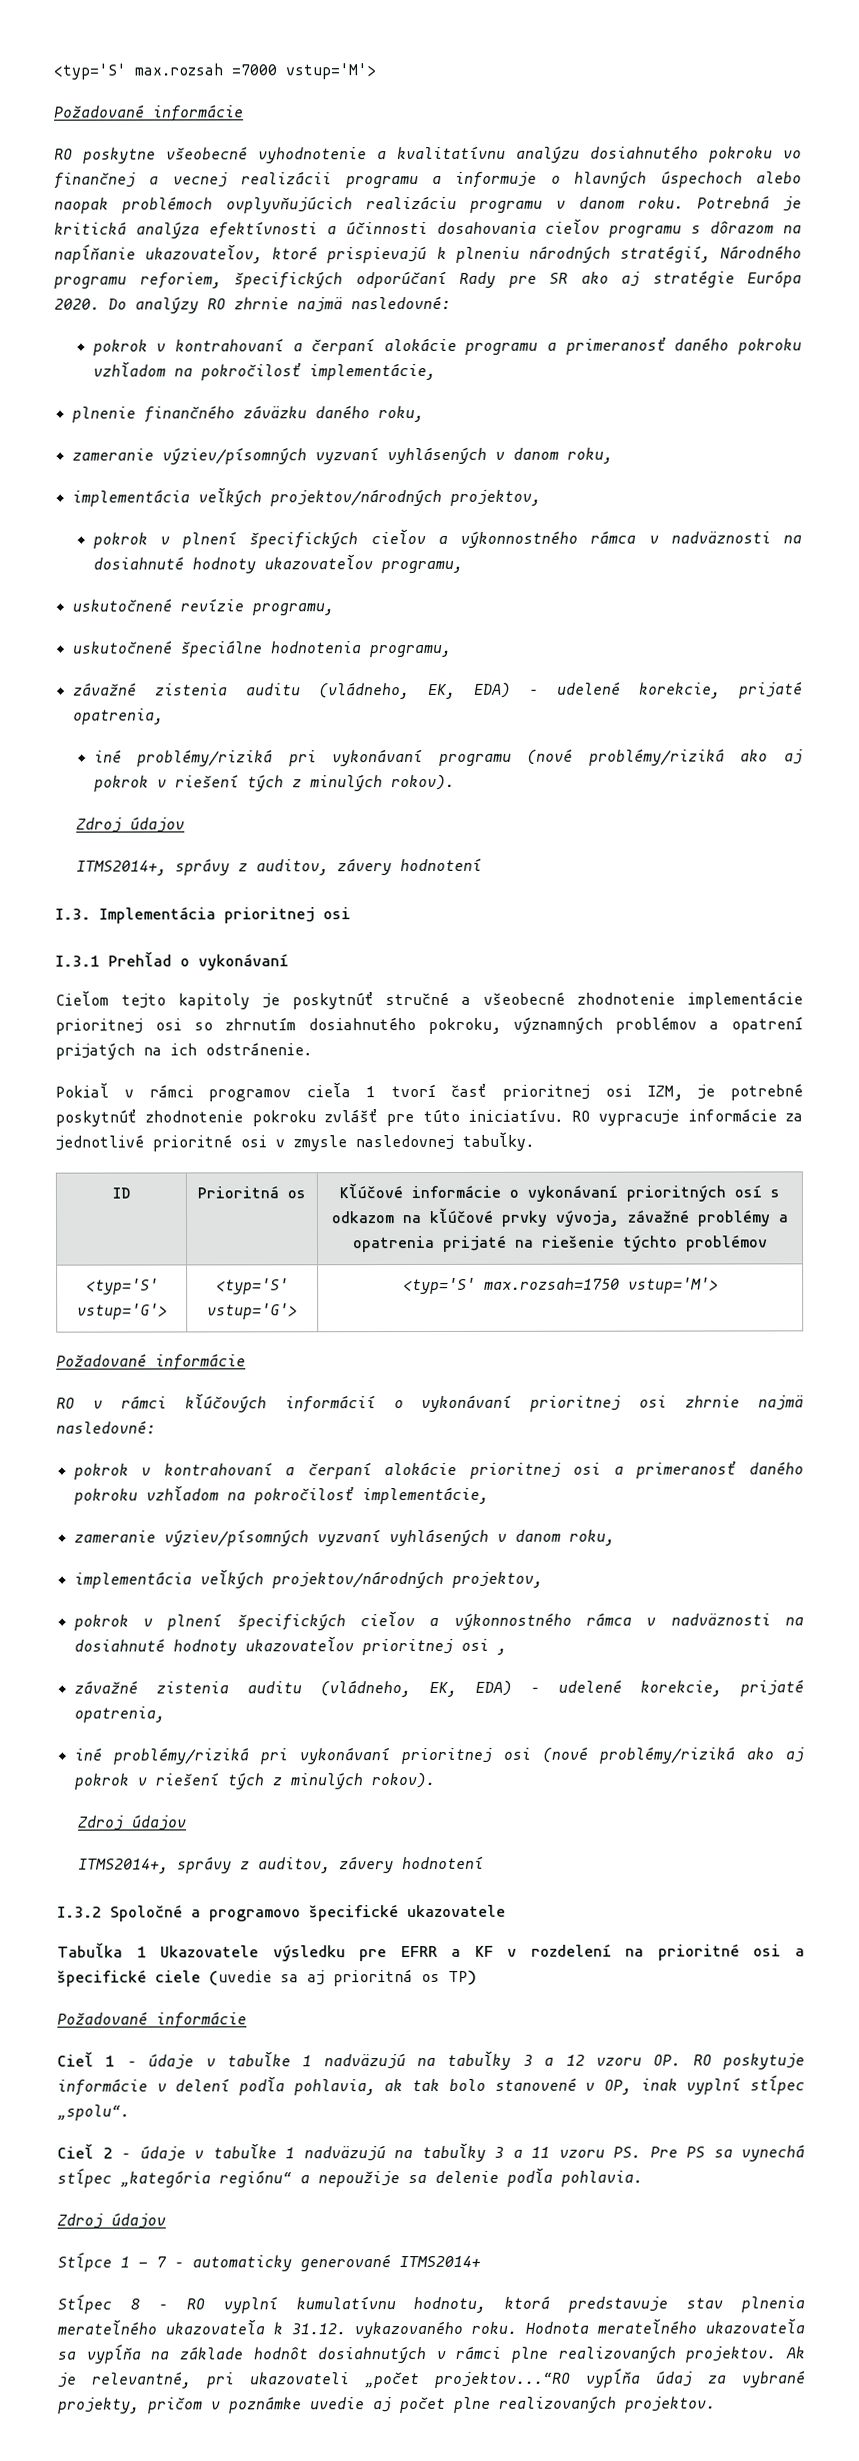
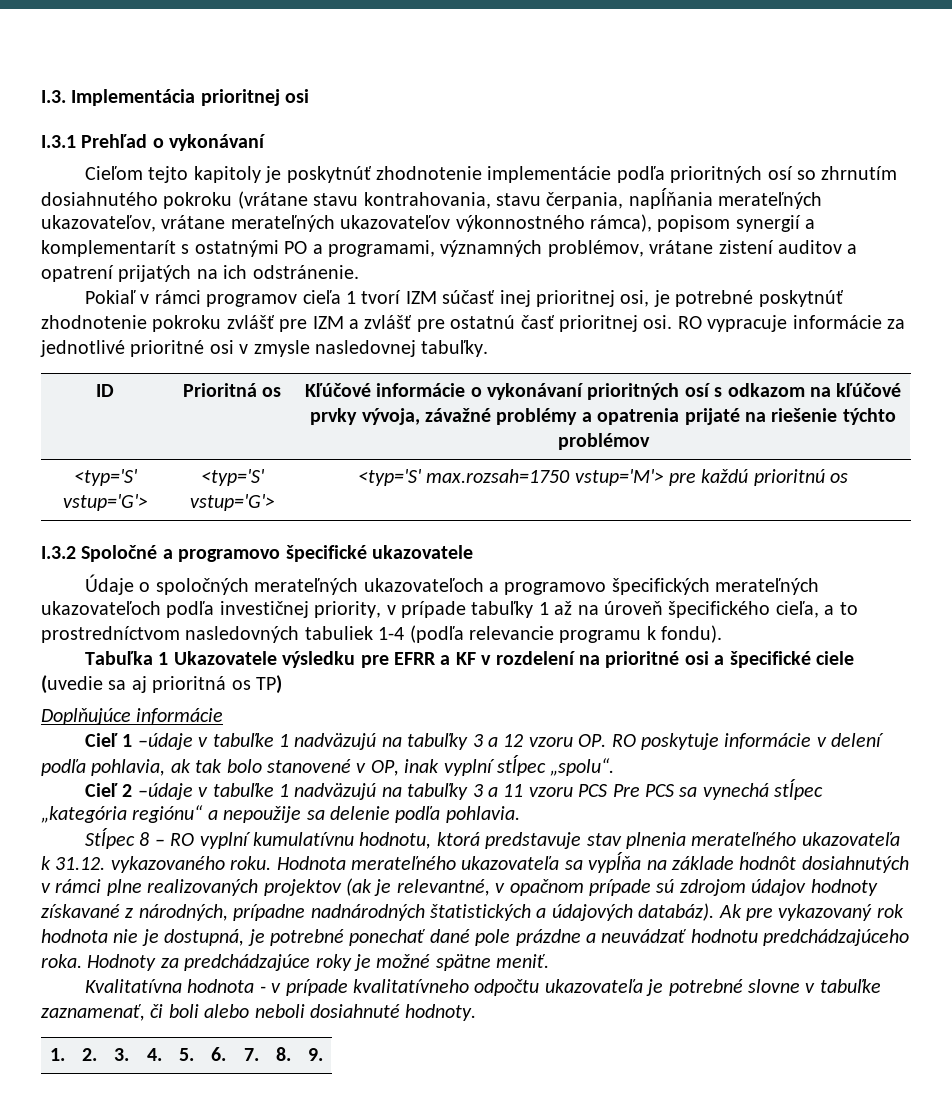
- <typ='S' max.rozsah =7000 vstup='M'>
- Požadované informácie
- RO poskytne všeobecné vyhodnotenie a kvalitatívnu analýzu dosiahnutého pokroku vo finančnej a vecnej realizácii programu a informuje o hlavných úspechoch alebo naopak problémoch ovplyvňujúcich realizáciu programu v danom roku. Potrebná je kritická analýza efektívnosti a účinnosti dosahovania cieľov programu s dôrazom na napĺňanie ukazovateľov, ktoré prispievajú k plneniu národných stratégií, Národného programu reforiem, špecifických odporúčaní Rady pre SR ako aj stratégie Európa 2020. Do analýzy RO zhrnie najmä nasledovné:
- pokrok v kontrahovaní a čerpaní alokácie programu a primeranosť daného pokroku vzhľadom na pokročilosť implementácie,
- plnenie finančného záväzku daného roku,
- zameranie výziev/písomných vyzvaní vyhlásených v danom roku,
- implementácia veľkých projektov/národných projektov,
- pokrok v plnení špecifických cieľov a výkonnostného rámca v nadväznosti na dosiahnuté hodnoty ukazovateľov programu,
- uskutočnené revízie programu,
- uskutočnené špeciálne hodnotenia programu,
- závažné zistenia auditu (vládneho, EK, EDA) – udelené korekcie, prijaté opatrenia,
- iné problémy/riziká pri vykonávaní programu (nové problémy/riziká ako aj pokrok v riešení tých z minulých rokov).
- Zdroj údajov
- ITMS2014+, správy z auditov, závery hodnotení
- Cieľom tejto kapitoly je poskytnúť stručné a všeobecné zhodnotenie implementácie prioritnej osi so zhrnutím dosiahnutého pokroku, významných problémov a opatrení prijatých na ich odstránenie.
+ Cieľom tejto kapitoly je poskytnúť zhodnotenie implementácie podľa prioritných osí so zhrnutím dosiahnutého pokroku (vrátane stavu kontrahovania, stavu čerpania, napĺňania merateľných ukazovateľov, vrátane merateľných ukazovateľov výkonnostného rámca), popisom synergií a komplementarít s ostatnými PO a programami, významných problémov, vrátane zistení auditov a opatrení prijatých na ich odstránenie.
- Pokiaľ v rámci programov cieľa 1 tvorí časť prioritnej osi IZM, je potrebné poskytnúť zhodnotenie pokroku zvlášť pre túto iniciatívu.
+ Pokiaľ v rámci programov cieľa 1 tvorí IZM súčasť inej prioritnej osi, je potrebné poskytnúť zhodnotenie pokroku zvlášť pre IZM a zvlášť pre ostatnú časť prioritnej osi.
- <typ='S' vstup='G'> | <typ='S' vstup='G'> | <typ='S' max.rozsah=1750 vstup='M'>
- Požadované informácie
- RO v rámci kľúčových informácií o vykonávaní prioritnej osi zhrnie najmä nasledovné:
- pokrok v kontrahovaní a čerpaní alokácie prioritnej osi a primeranosť daného pokroku vzhľadom na pokročilosť implementácie,
- zameranie výziev/písomných vyzvaní vyhlásených v danom roku,
- implementácia veľkých projektov/národných projektov,
- pokrok v plnení špecifických cieľov a výkonnostného rámca v nadväznosti na dosiahnuté hodnoty ukazovateľov prioritnej osi ,
- závažné zistenia auditu (vládneho, EK, EDA) – udelené korekcie, prijaté opatrenia,
- iné problémy/riziká pri vykonávaní prioritnej osi (nové problémy/riziká ako aj pokrok v riešení tých z minulých rokov).
- Zdroj údajov
- ITMS2014+, správy z auditov, závery hodnotení
+ <typ='S' vstup='G'> | <typ='S' vstup='G'> | <typ='S' max.rozsah=1750 vstup='M'> pre každú prioritnú os
+ Údaje o spoločných merateľných ukazovateľoch a programovo špecifických merateľných ukazovateľoch podľa investičnej priority, v prípade tabuľky 1 až na úroveň špecifického cieľa, a to prostredníctvom nasledovných tabuliek 1-4 (podľa relevancie programu k fondu).
  Tabuľka 1 Ukazovatele výsledku pre EFRR a KF v rozdelení na prioritné osi a špecifické ciele (uvedie sa aj prioritná os TP)
- Požadované informácie
+ Doplňujúce informácie
- Cieľ 1 – údaje v tabuľke 1 nadväzujú na tabuľky 3 a 12 vzoru OP. RO poskytuje informácie v delení podľa pohlavia, ak tak bolo stanovené v OP, inak vyplní stĺpec „spolu“.
+ Cieľ 1 –údaje v tabuľke 1 nadväzujú na tabuľky 3 a 12 vzoru OP. RO poskytuje informácie v delení podľa pohlavia, ak tak bolo stanovené v OP, inak vyplní stĺpec „spolu“.
- Cieľ 2 – údaje v tabuľke 1 nadväzujú na tabuľky 3 a 11 vzoru PS. Pre PS sa vynechá stĺpec „kategória regiónu“ a nepoužije sa delenie podľa pohlavia.
- Zdroj údajov
- Stĺpce 1 - 7 – automaticky generované ITMS2014+
+ Cieľ 2 –údaje v tabuľke 1 nadväzujú na tabuľky 3 a 11 vzoru PCS Pre PCS sa vynechá stĺpec „kategória regiónu“ a nepoužije sa delenie podľa pohlavia.
- Hodnota merateľného ukazovateľa sa vypĺňa na základe hodnôt dosiahnutých v rámci plne realizovaných projektov. Ak je relevantné, pri ukazovateli „počet projektov...“RO vypĺňa údaj za vybrané projekty, pričom v poznámke uvedie aj počet plne realizovaných projektov.
+ Hodnota merateľného ukazovateľa sa vypĺňa na základe hodnôt dosiahnutých v rámci plne realizovaných projektov (ak je relevantné, v opačnom prípade sú zdrojom údajov hodnoty získavané z národných, prípadne nadnárodných štatistických a údajových databáz). Ak pre vykazovaný rok hodnota nie je dostupná, je potrebné ponechať dané pole prázdne a neuvádzať hodnotu predchádzajúceho roka. Hodnoty za predchádzajúce roky je možné spätne meniť.
+ Kvalitatívna hodnota - v prípade kvalitatívneho odpočtu ukazovateľa je potrebné slovne v tabuľke zaznamenať, či boli alebo neboli dosiahnuté hodnoty.
+ 1. | 2. | 3. | 4. | 5. | 6. | 7. | 8. | 9.

